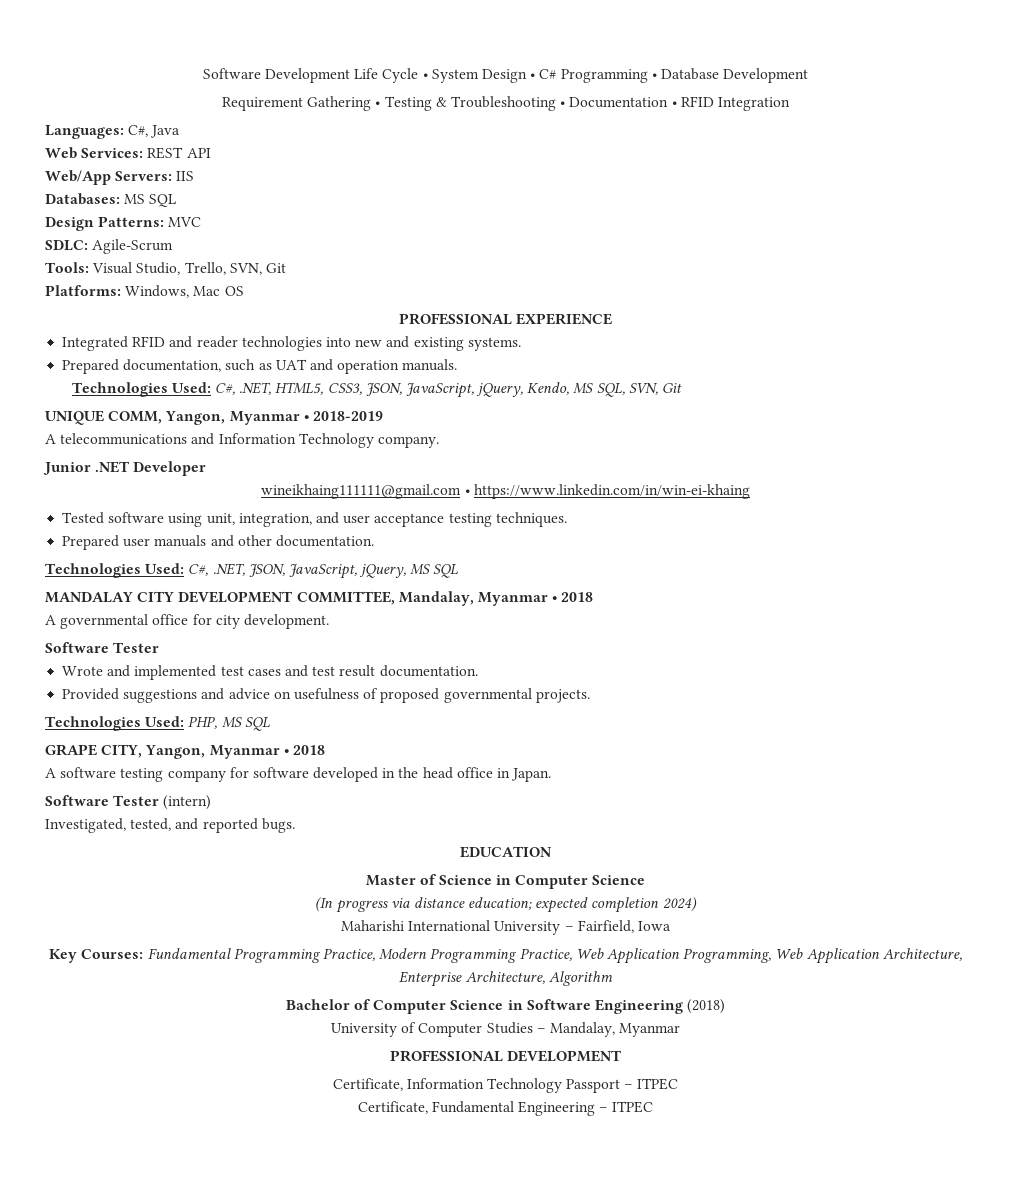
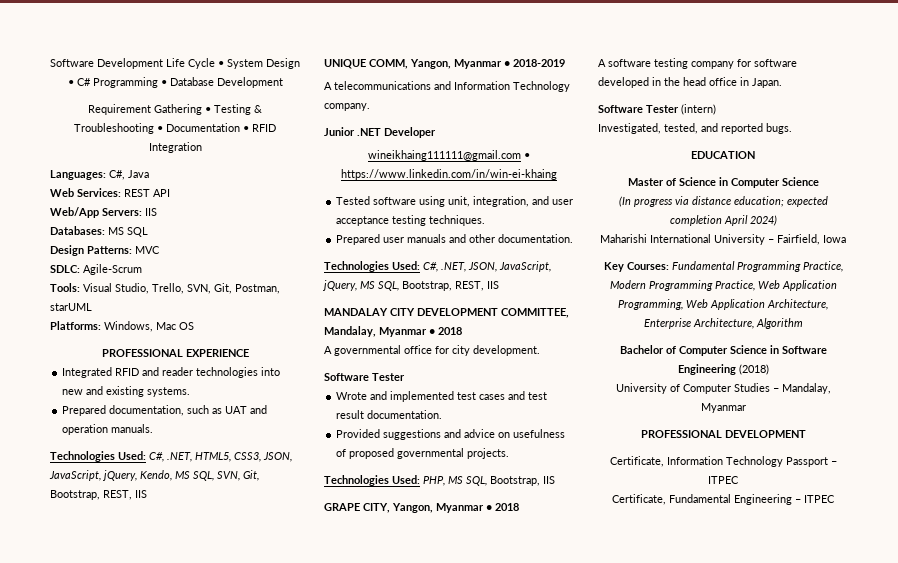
- Tools: Visual Studio, Trello, SVN, Git
+ Tools: Visual Studio, Trello, SVN, Git, Postman, starUML
- Technologies Used: C#, .NET, HTML5, CSS3, JSON, JavaScript, jQuery, Kendo, MS SQL, SVN, Git
+ Technologies Used: C#, .NET, HTML5, CSS3, JSON, JavaScript, jQuery, Kendo, MS SQL, SVN, Git, Bootstrap, REST, IIS
- Technologies Used: C#, .NET, JSON, JavaScript, jQuery, MS SQL
+ Technologies Used: C#, .NET, JSON, JavaScript, jQuery, MS SQL, Bootstrap, REST, IIS
- Technologies Used: PHP, MS SQL
+ Technologies Used: PHP, MS SQL, Bootstrap, IIS
- (In progress via distance education; expected completion 2024)
+ (In progress via distance education; expected completion April 2024)

